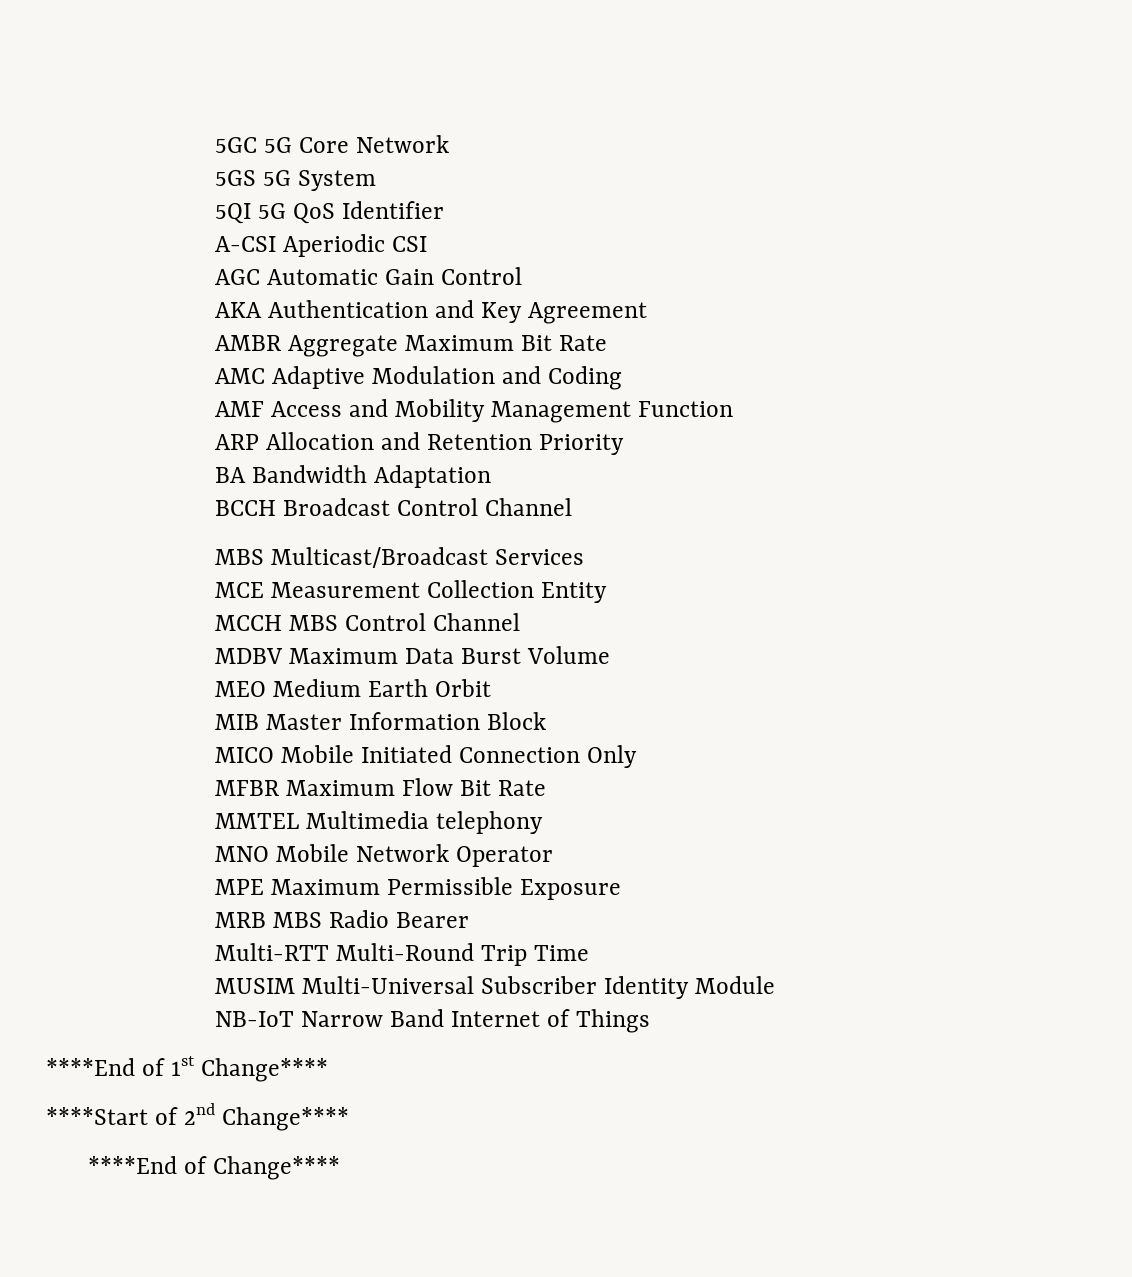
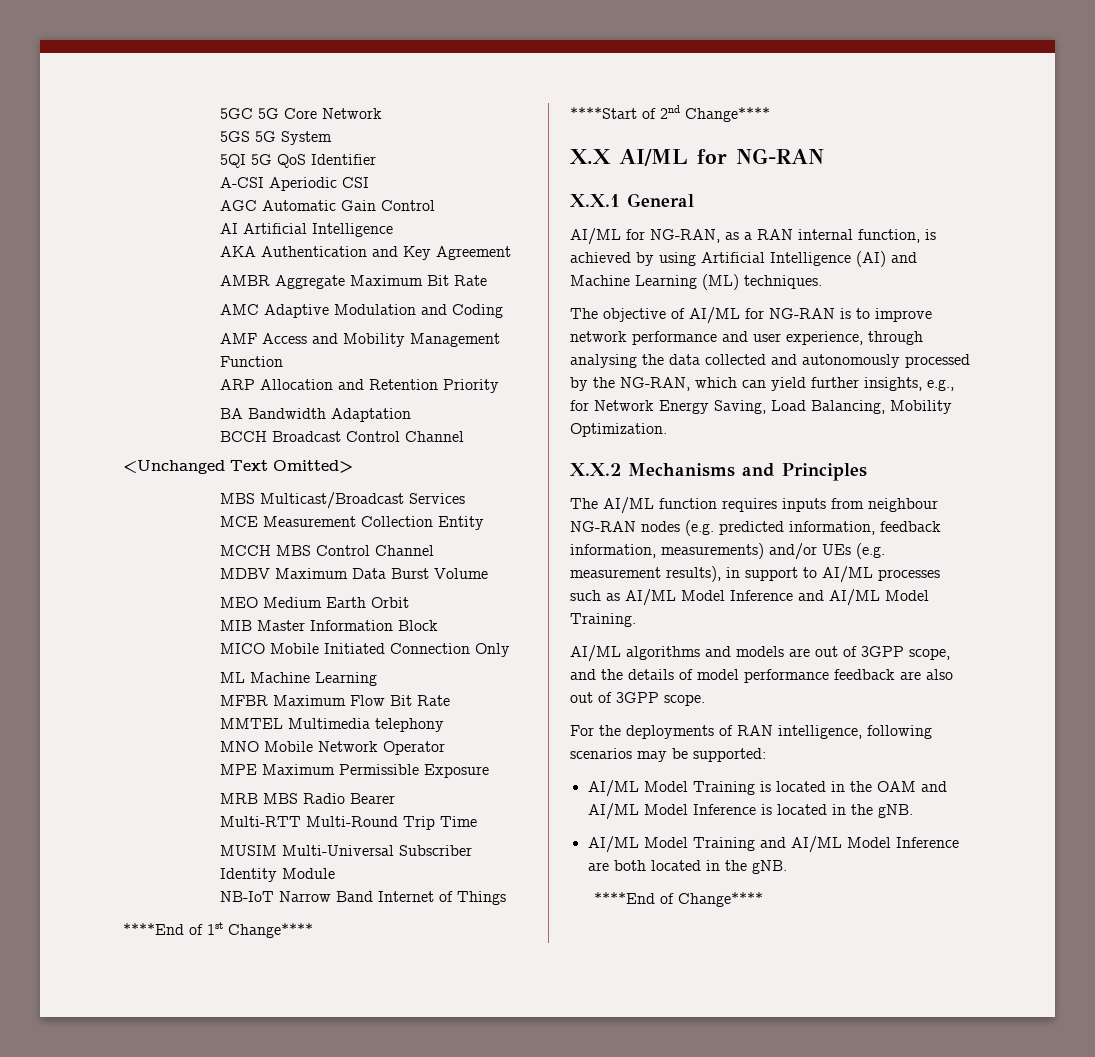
+ AI Artificial Intelligence
+ <Unchanged Text Omitted>
+ ML Machine Learning
+ X.X AI/ML for NG-RAN
+ X.X.1 General
+ AI/ML for NG-RAN, as a RAN internal function, is achieved by using Artificial Intelligence (AI) and Machine Learning (ML) techniques.
+ The objective of AI/ML for NG-RAN is to improve network performance and user experience, through analysing the data collected and autonomously processed by the NG-RAN, which can yield further insights, e.g., for Network Energy Saving, Load Balancing, Mobility Optimization.
+ X.X.2 Mechanisms and Principles
+ The AI/ML function requires inputs from neighbour NG-RAN nodes (e.g. predicted information, feedback information, measurements) and/or UEs (e.g. measurement results), in support to AI/ML processes such as AI/ML Model Inference and AI/ML Model Training.
+ AI/ML algorithms and models are out of 3GPP scope, and the details of model performance feedback are also out of 3GPP scope.
+ For the deployments of RAN intelligence, following scenarios may be supported:
+ AI/ML Model Training is located in the OAM and AI/ML Model Inference is located in the gNB.
+ AI/ML Model Training and AI/ML Model Inference are both located in the gNB.

